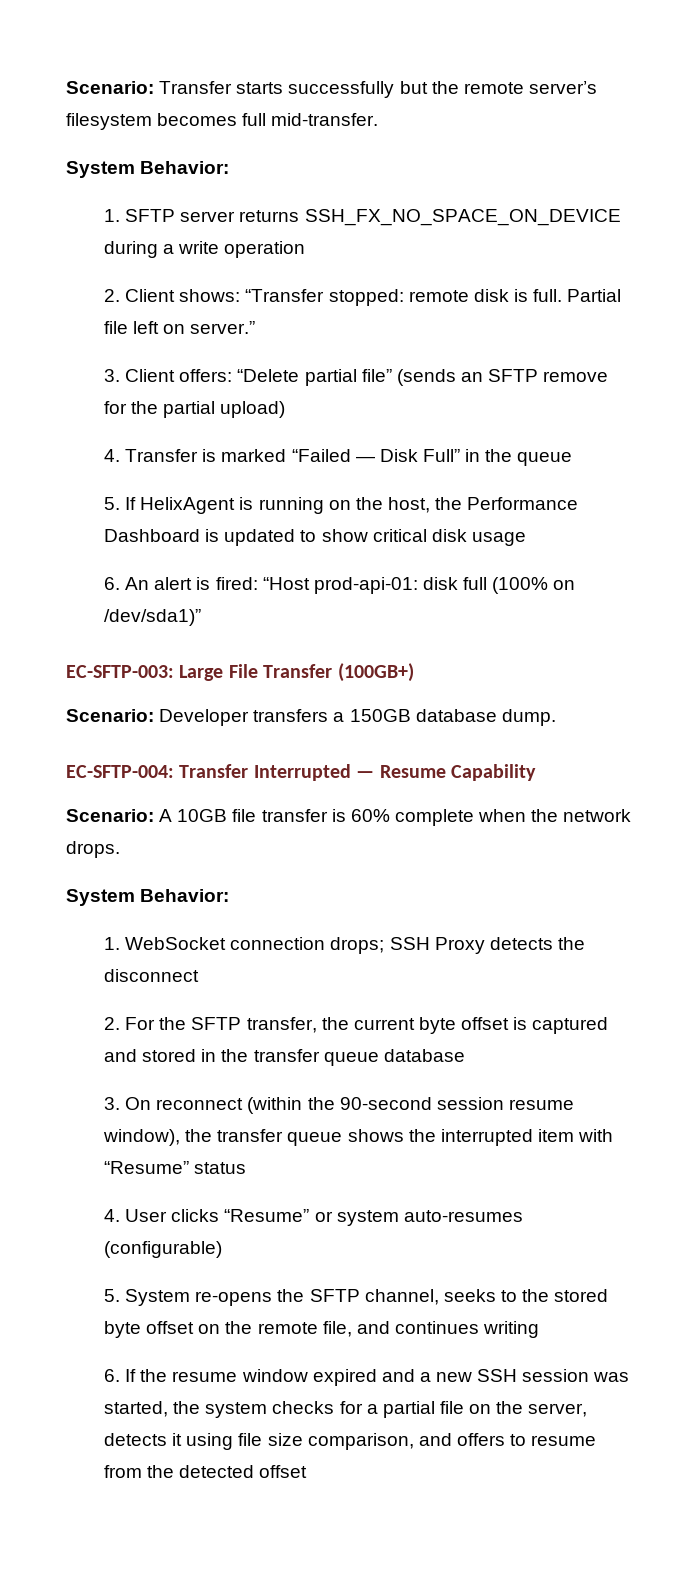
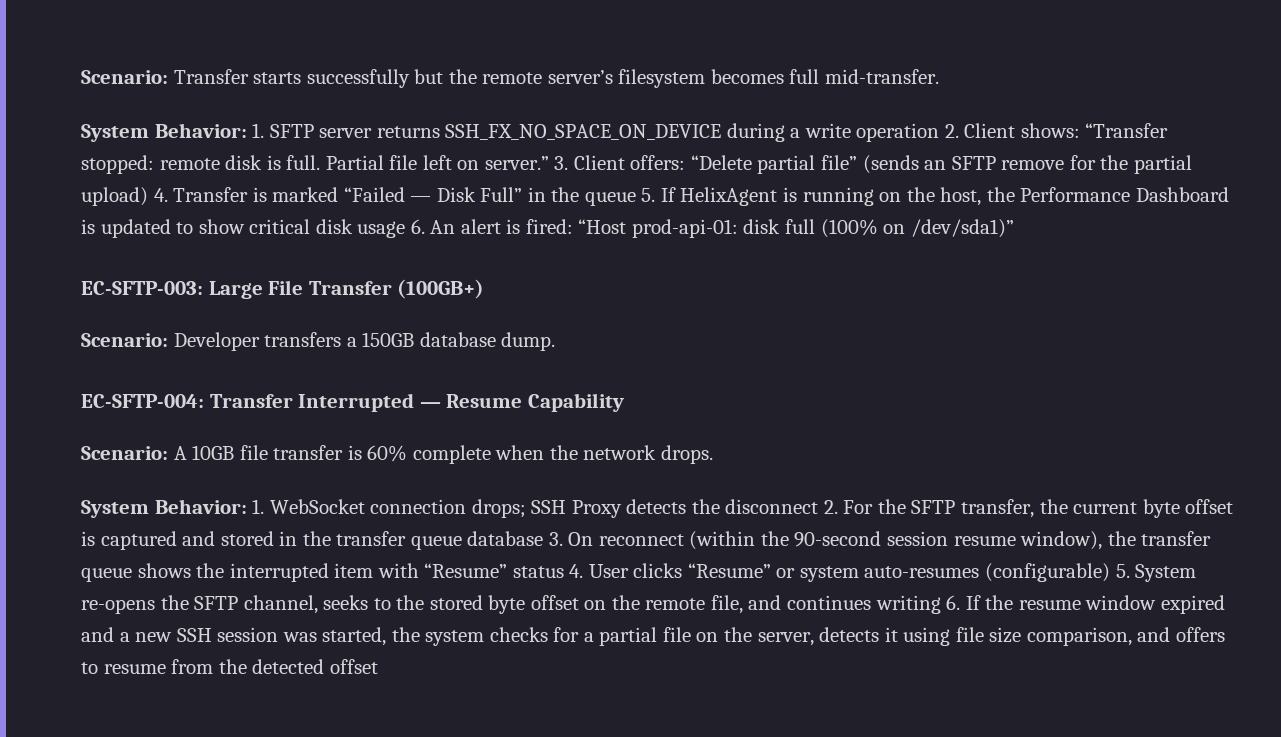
  Scenario: Transfer starts successfully but the remote server’s filesystem becomes full mid-transfer.
- System Behavior:
- 1. SFTP server returns SSH_FX_NO_SPACE_ON_DEVICE during a write operation
- 2. Client shows: “Transfer stopped: remote disk is full.
+ System Behavior: 1. SFTP server returns SSH_FX_NO_SPACE_ON_DEVICE during a write operation 2. Client shows: “Transfer stopped: remote disk is full.
- Partial file left on server.”
- 3. Client offers: “Delete partial file” (sends an SFTP remove for the partial upload)
- 4. Transfer is marked “Failed — Disk Full” in the queue
- 5. If HelixAgent is running on the host, the Performance Dashboard is updated to show critical disk usage
- 6. An alert is fired: “Host prod-api-01: disk full (100% on /dev/sda1)”
+ Partial file left on server.” 3. Client offers: “Delete partial file” (sends an SFTP remove for the partial upload) 4. Transfer is marked “Failed — Disk Full” in the queue 5. If HelixAgent is running on the host, the Performance Dashboard is updated to show critical disk usage 6. An alert is fired: “Host prod-api-01: disk full (100% on /dev/sda1)”
  A 10GB file transfer is 60% complete when the network drops.
- System Behavior:
- 1. WebSocket connection drops;
+ System Behavior: 1. WebSocket connection drops;
- SSH Proxy detects the disconnect
- 2. For the SFTP transfer, the current byte offset is captured and stored in the transfer queue database
- 3. On reconnect (within the 90-second session resume window), the transfer queue shows the interrupted item with “Resume” status
- 4. User clicks “Resume” or system auto-resumes (configurable)
- 5. System re-opens the SFTP channel, seeks to the stored byte offset on the remote file, and continues writing
- 6. If the resume window expired and a new SSH session was started, the system checks for a partial file on the server, detects it using file size comparison, and offers to resume from the detected offset
+ SSH Proxy detects the disconnect 2. For the SFTP transfer, the current byte offset is captured and stored in the transfer queue database 3. On reconnect (within the 90-second session resume window), the transfer queue shows the interrupted item with “Resume” status 4. User clicks “Resume” or system auto-resumes (configurable) 5. System re-opens the SFTP channel, seeks to the stored byte offset on the remote file, and continues writing 6. If the resume window expired and a new SSH session was started, the system checks for a partial file on the server, detects it using file size comparison, and offers to resume from the detected offset

